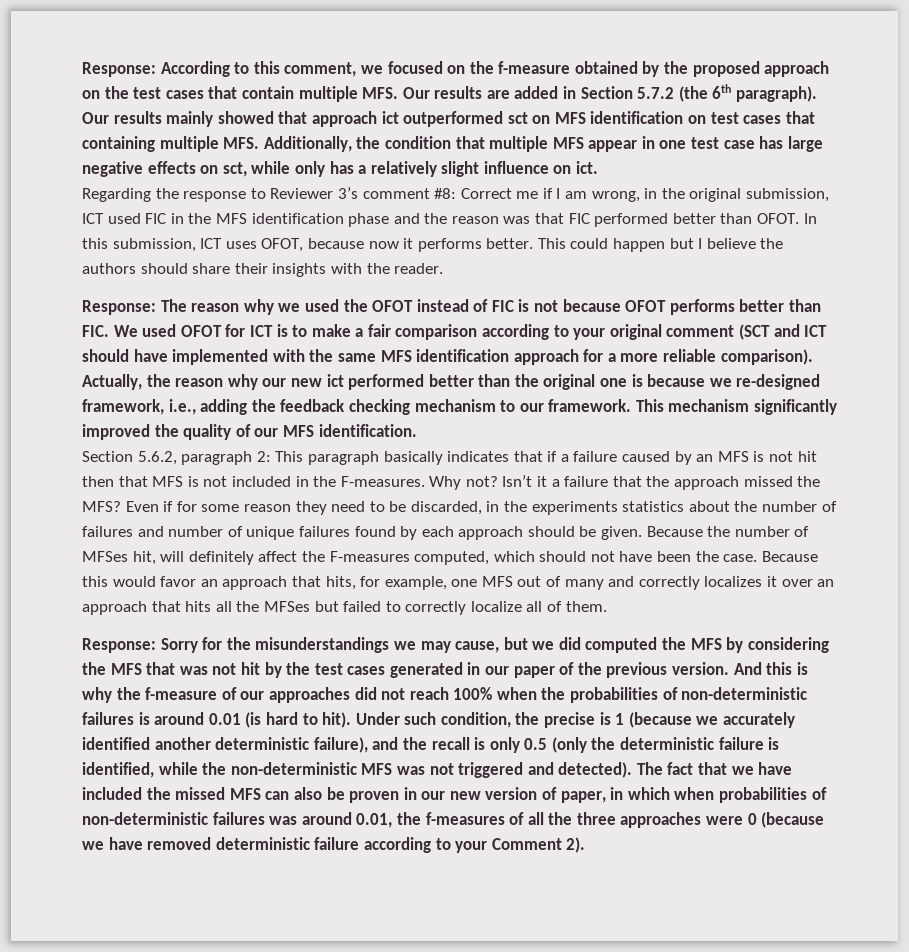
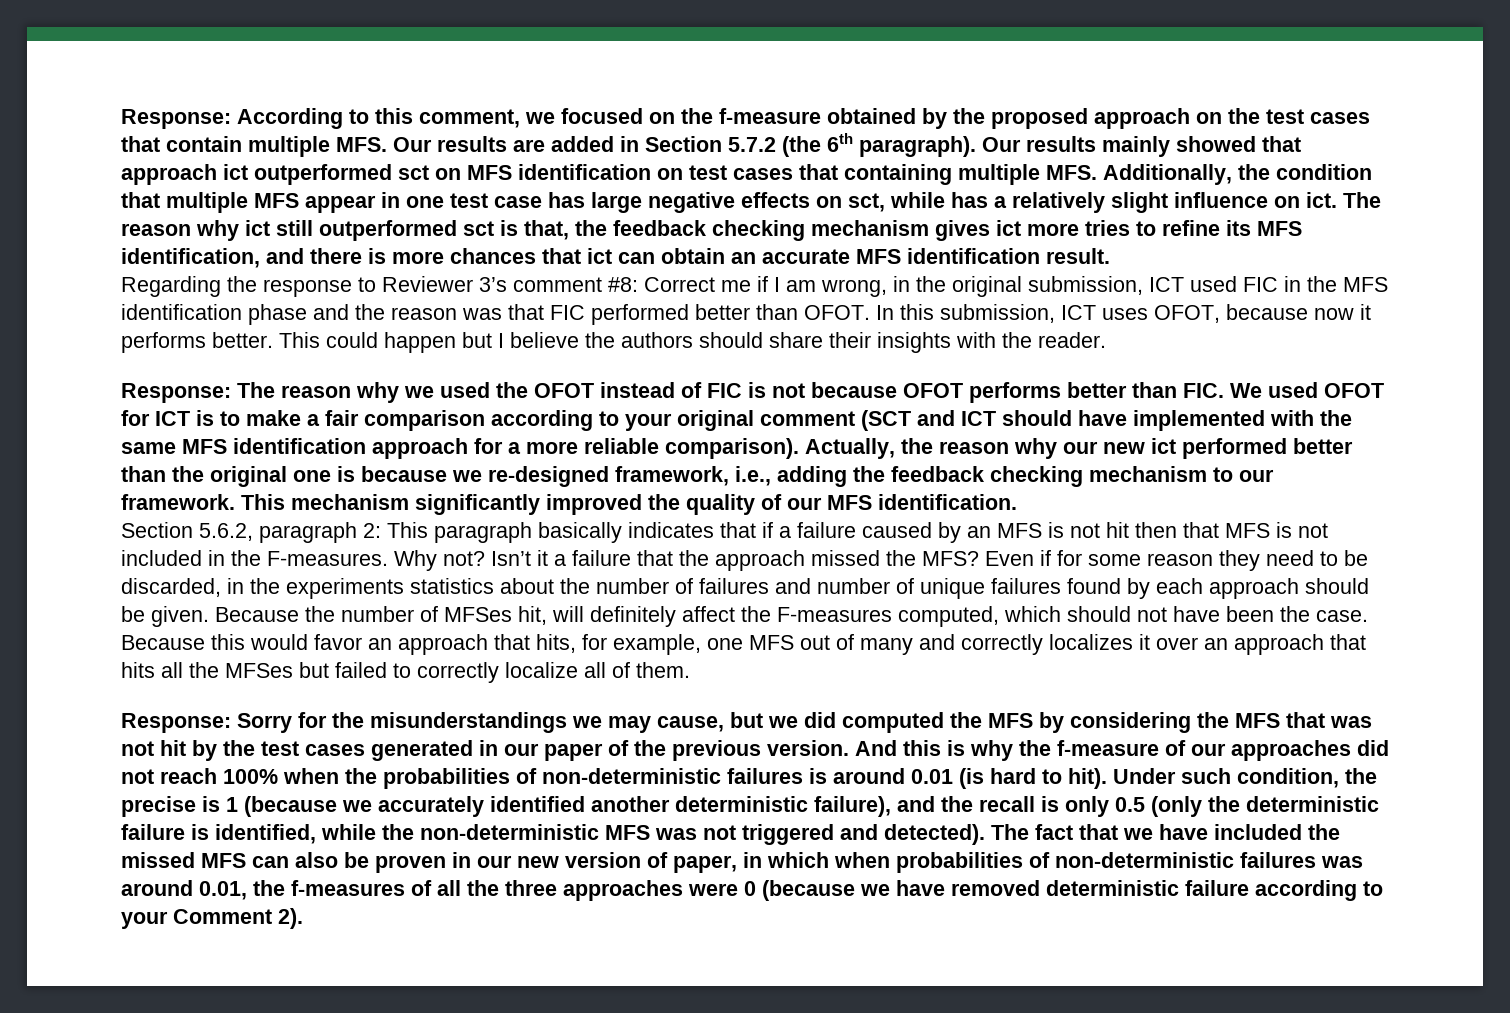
- Our results mainly showed that approach ict outperformed sct on MFS identification on test cases that containing multiple MFS. Additionally, the condition that multiple MFS appear in one test case has large negative effects on sct, while only has a relatively slight influence on ict.
+ Our results mainly showed that approach ict outperformed sct on MFS identification on test cases that containing multiple MFS. Additionally, the condition that multiple MFS appear in one test case has large negative effects on sct, while has a relatively slight influence on ict. The reason why ict still outperformed sct is that, the feedback checking mechanism gives ict more tries to refine its MFS identification, and there is more chances that ict can obtain an accurate MFS identification result.

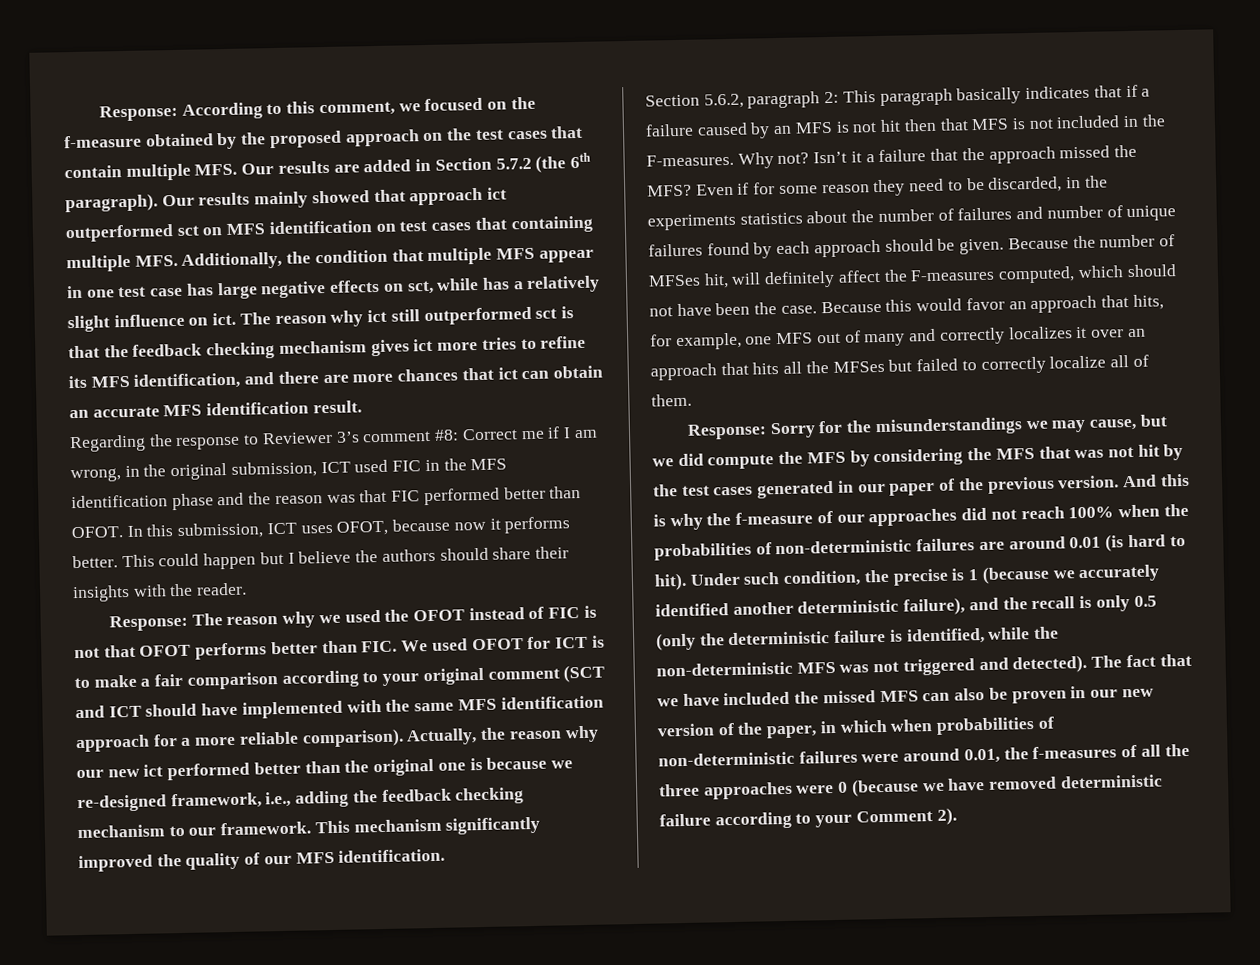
- The reason why ict still outperformed sct is that, the feedback checking mechanism gives ict more tries to refine its MFS identification, and there is more chances that ict can obtain an accurate MFS identification result.
+ The reason why ict still outperformed sct is that the feedback checking mechanism gives ict more tries to refine its MFS identification, and there are more chances that ict can obtain an accurate MFS identification result.
- Response: The reason why we used the OFOT instead of FIC is not because OFOT performs better than FIC. We used OFOT for ICT is to make a fair comparison according to your original comment (SCT and ICT should have implemented with the same MFS identification approach for a more reliable comparison).
+ Response: The reason why we used the OFOT instead of FIC is not that OFOT performs better than FIC. We used OFOT for ICT is to make a fair comparison according to your original comment (SCT and ICT should have implemented with the same MFS identification approach for a more reliable comparison).
- Response: Sorry for the misunderstandings we may cause, but we did computed the MFS by considering the MFS that was not hit by the test cases generated in our paper of the previous version.
+ Response: Sorry for the misunderstandings we may cause, but we did compute the MFS by considering the MFS that was not hit by the test cases generated in our paper of the previous version.
- And this is why the f-measure of our approaches did not reach 100% when the probabilities of non-deterministic failures is around 0.01 (is hard to hit).
+ And this is why the f-measure of our approaches did not reach 100% when the probabilities of non-deterministic failures are around 0.01 (is hard to hit).
- The fact that we have included the missed MFS can also be proven in our new version of paper, in which when probabilities of non-deterministic failures was around 0.01, the f-measures of all the three approaches were 0 (because we have removed deterministic failure according to your Comment 2).
+ The fact that we have included the missed MFS can also be proven in our new version of the paper, in which when probabilities of non-deterministic failures were around 0.01, the f-measures of all the three approaches were 0 (because we have removed deterministic failure according to your Comment 2).

